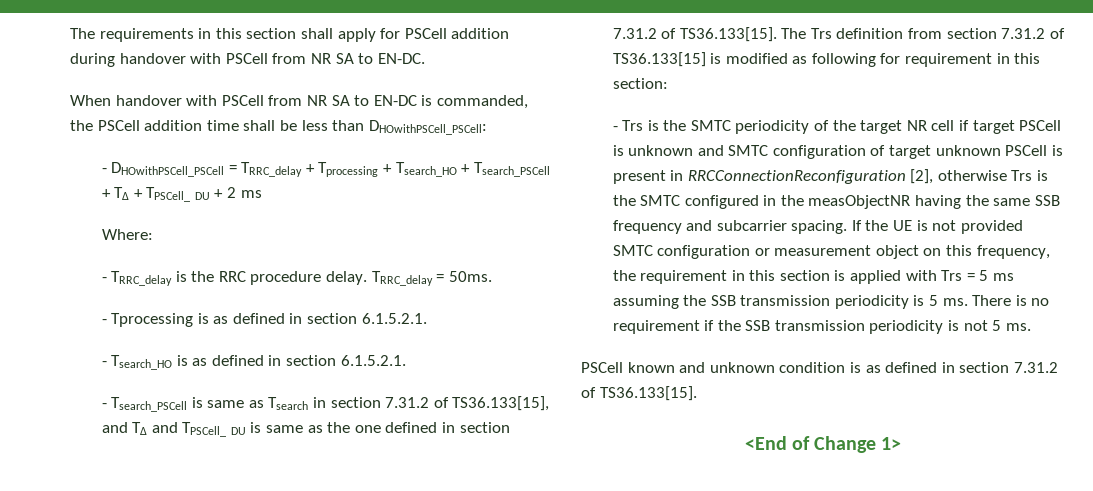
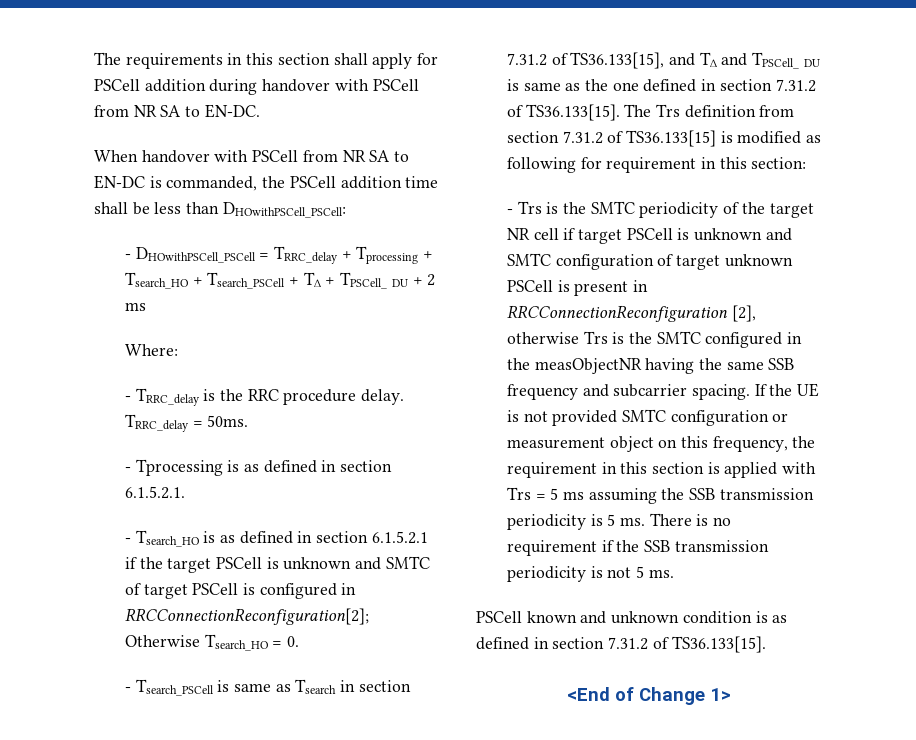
- - Tsearch_HO is as defined in section 6.1.5.2.1.
+ - Tsearch_HO is as defined in section 6.1.5.2.1 if the target PSCell is unknown and SMTC of target PSCell is configured in RRCConnectionReconfiguration[2]; Otherwise Tsearch_HO = 0.

